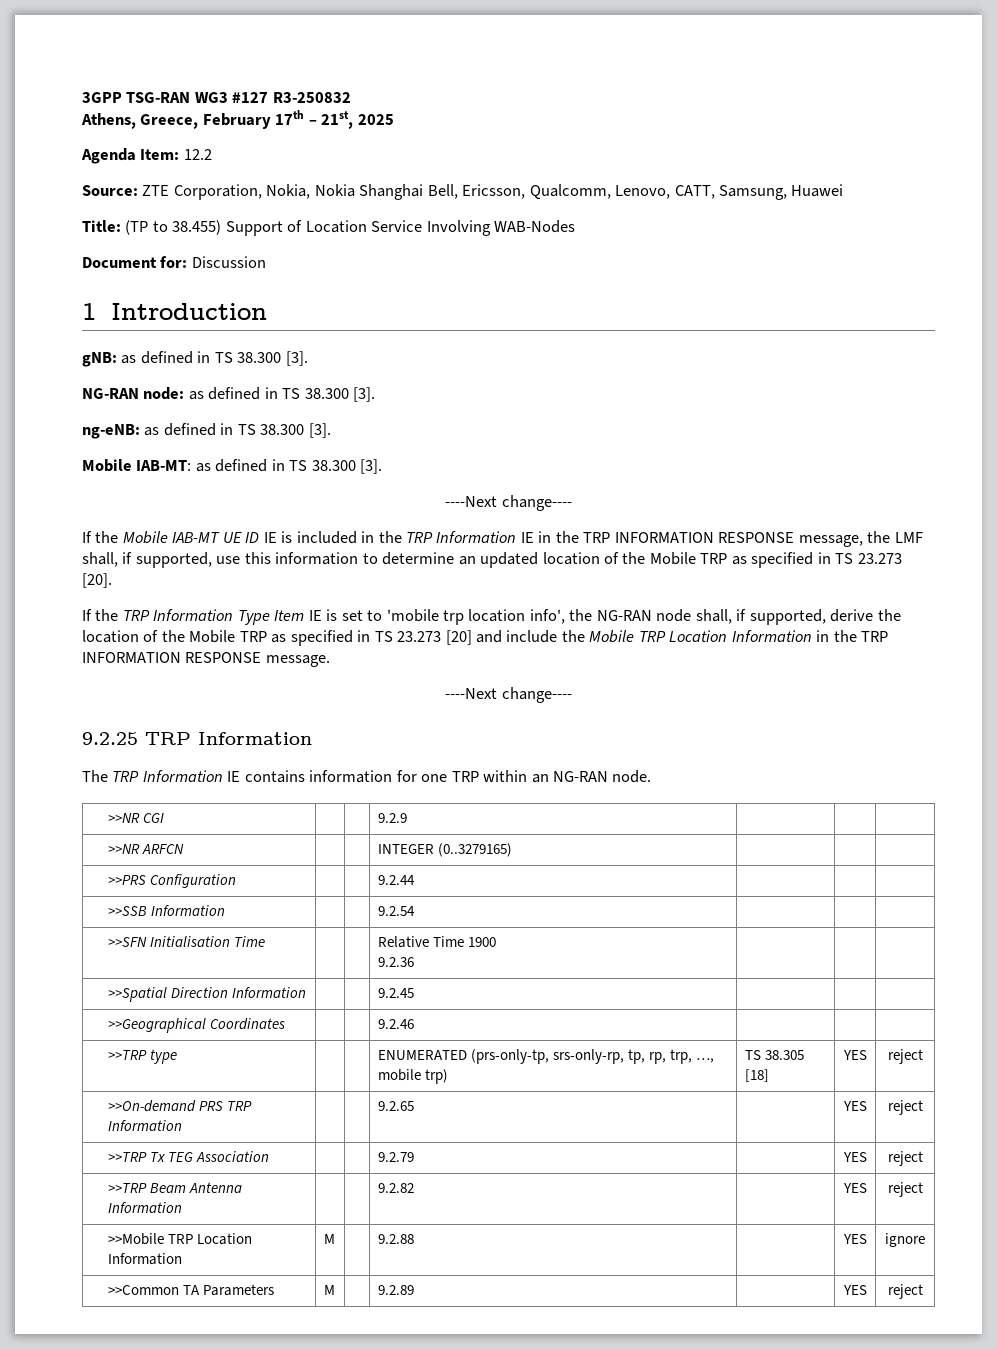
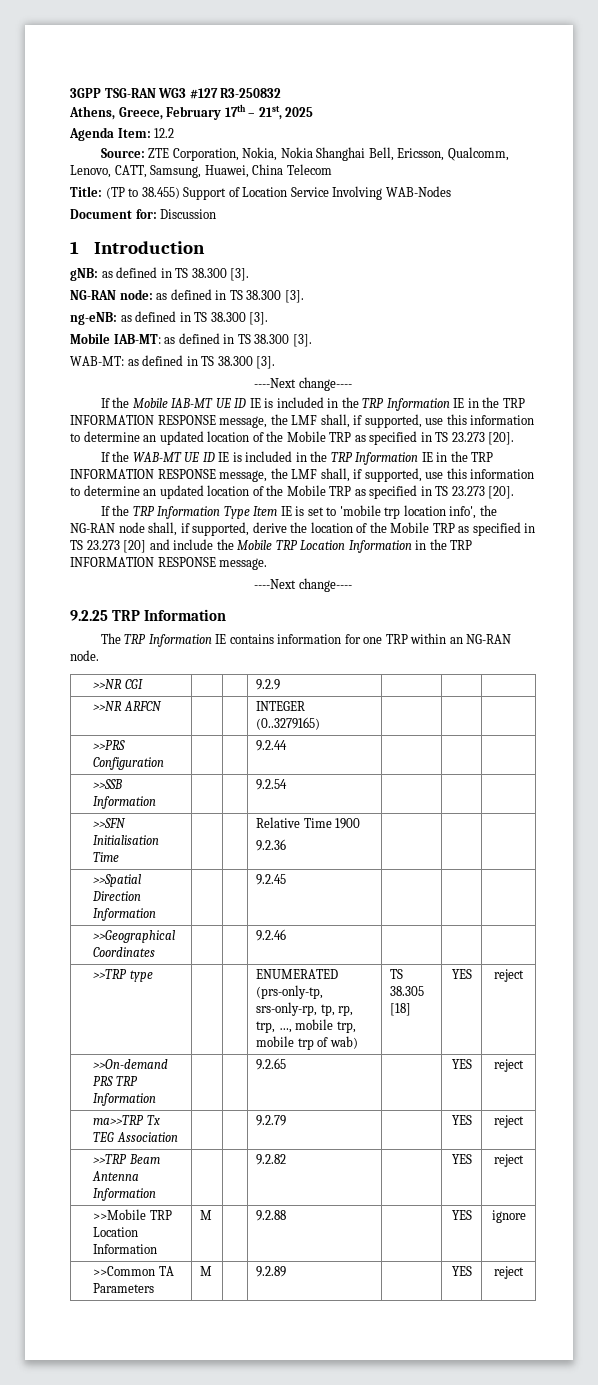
- Source: ZTE Corporation, Nokia, Nokia Shanghai Bell, Ericsson, Qualcomm, Lenovo, CATT, Samsung, Huawei
+ Source: ZTE Corporation, Nokia, Nokia Shanghai Bell, Ericsson, Qualcomm, Lenovo, CATT, Samsung, Huawei, China Telecom
+ WAB-MT: as defined in TS 38.300 [3].
+ If the WAB-MT UE ID IE is included in the TRP Information IE in the TRP INFORMATION RESPONSE message, the LMF shall, if supported, use this information to determine an updated location of the Mobile TRP as specified in TS 23.273 [20].
- >>TRP type | | | ENUMERATED (prs-only-tp, srs-only-rp, tp, rp, trp, …, mobile trp) | TS 38.305 [18] | YES | reject
+ >>TRP type | | | ENUMERATED (prs-only-tp, srs-only-rp, tp, rp, trp, …, mobile trp, mobile trp of wab) | TS 38.305 [18] | YES | reject
- >>TRP Tx TEG Association | | | 9.2.79 | | YES | reject
+ ma>>TRP Tx TEG Association | | | 9.2.79 | | YES | reject

